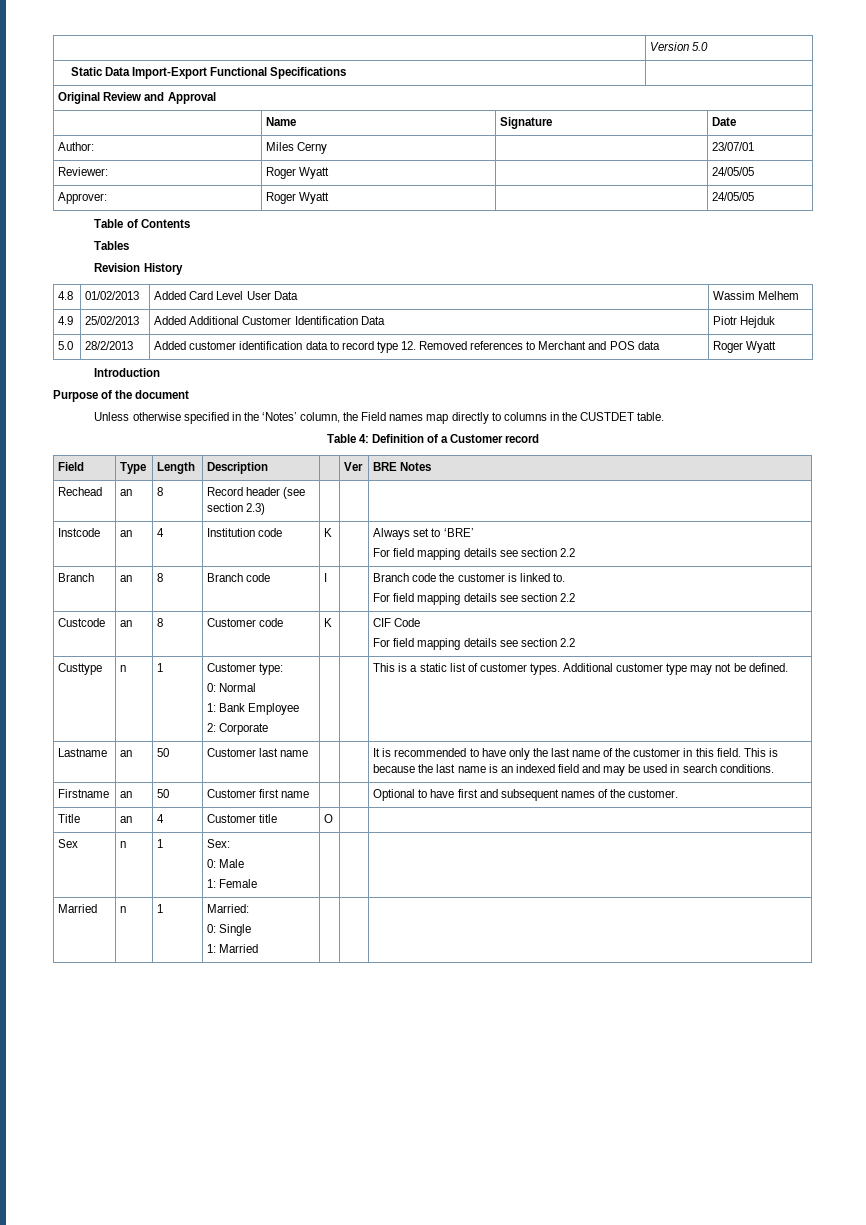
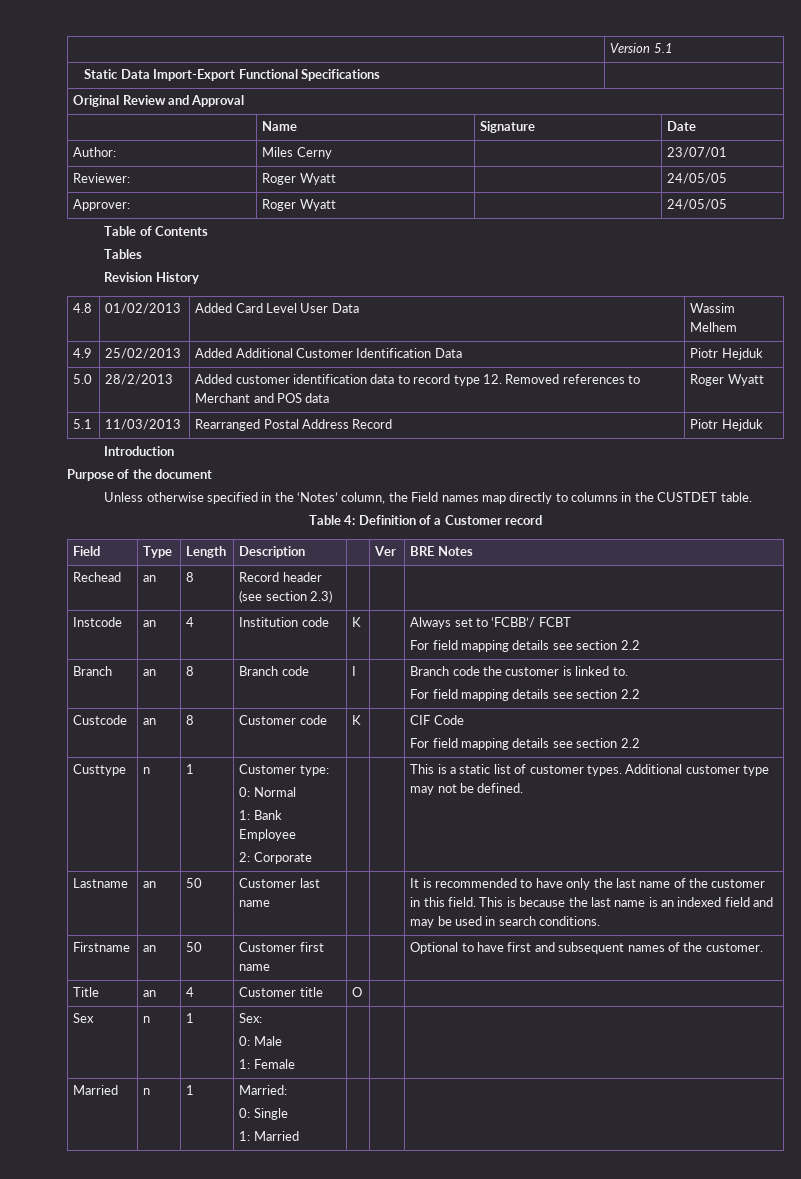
- | Version 5.0
+ | Version 5.1
+ 5.1 | 11/03/2013 | Rearranged Postal Address Record | Piotr Hejduk
- Instcode | an | 4 | Institution code | K | | Always set to ‘BRE’
+ Instcode | an | 4 | Institution code | K | | Always set to ‘FCBB’/ FCBT

